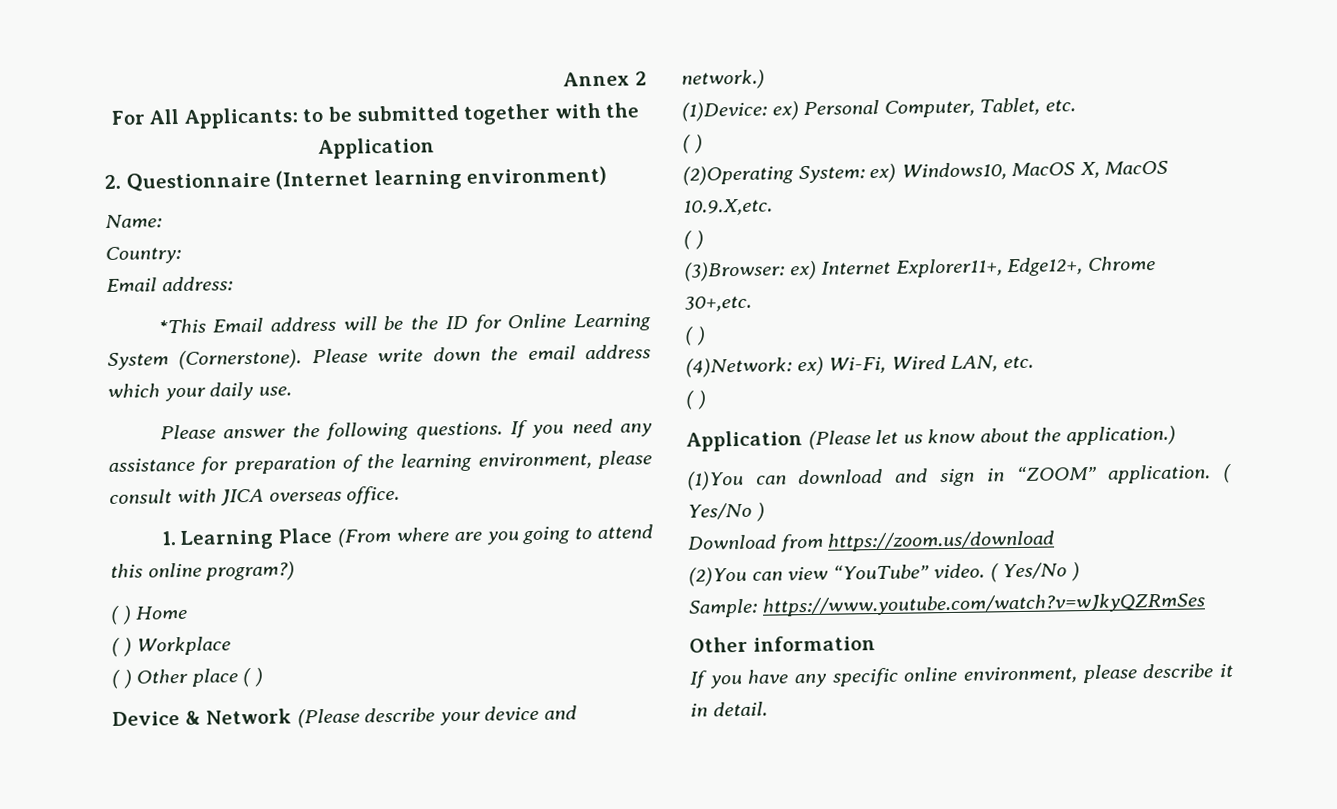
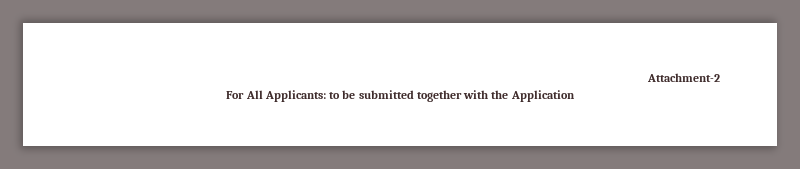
- Annex 2
+ Attachment-2
- 2. Questionnaire (Internet learning environment)
- Name:
- Country:
- Email address:
- *This Email address will be the ID for Online Learning System (Cornerstone). Please write down the email address which your daily use.
- Please answer the following questions. If you need any assistance for preparation of the learning environment, please consult with JICA overseas office.
- 1. Learning Place (From where are you going to attend this online program?)
- ( ) Home
- ( ) Workplace
- ( ) Other place ( )
- Device & Network (Please describe your device and network.)
- (1)Device: ex) Personal Computer, Tablet, etc.
- ( )
- (2)Operating System: ex) Windows10, MacOS X, MacOS 10.9.X,etc.
- ( )
- (3)Browser: ex) Internet Explorer11+, Edge12+, Chrome 30+,etc.
- ( )
- (4)Network: ex) Wi-Fi, Wired LAN, etc.
- ( )
- Application (Please let us know about the application.)
- (1)You can download and sign in “ZOOM” application. ( Yes/No )
- Download from https://zoom.us/download
- (2)You can view “YouTube” video. ( Yes/No )
- Sample: https://www.youtube.com/watch?v=wJkyQZRmSes
- Other information
- If you have any specific online environment, please describe it in detail.

